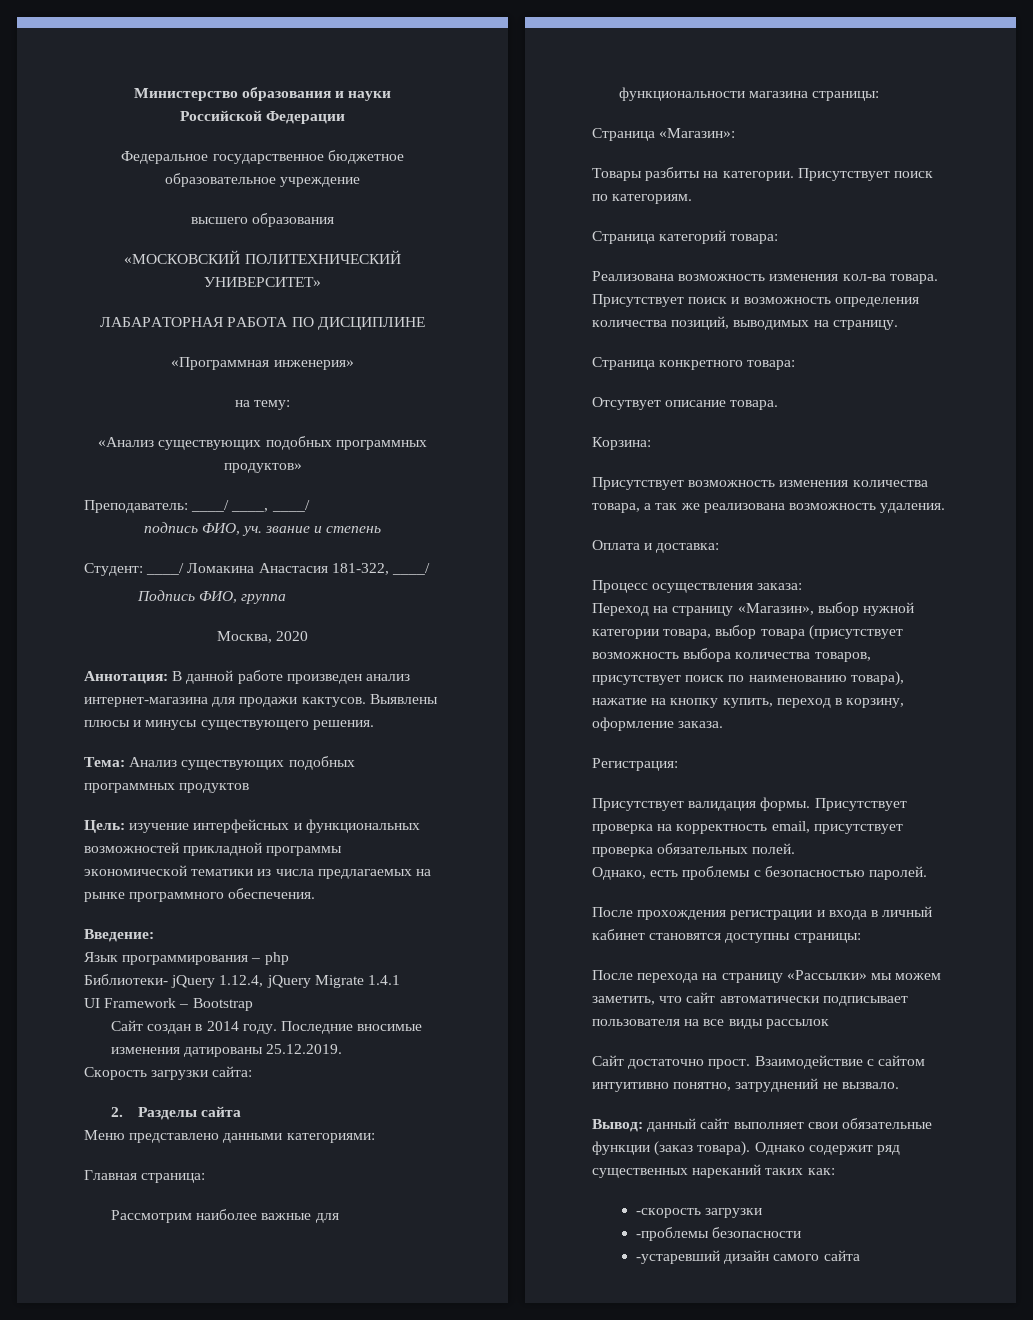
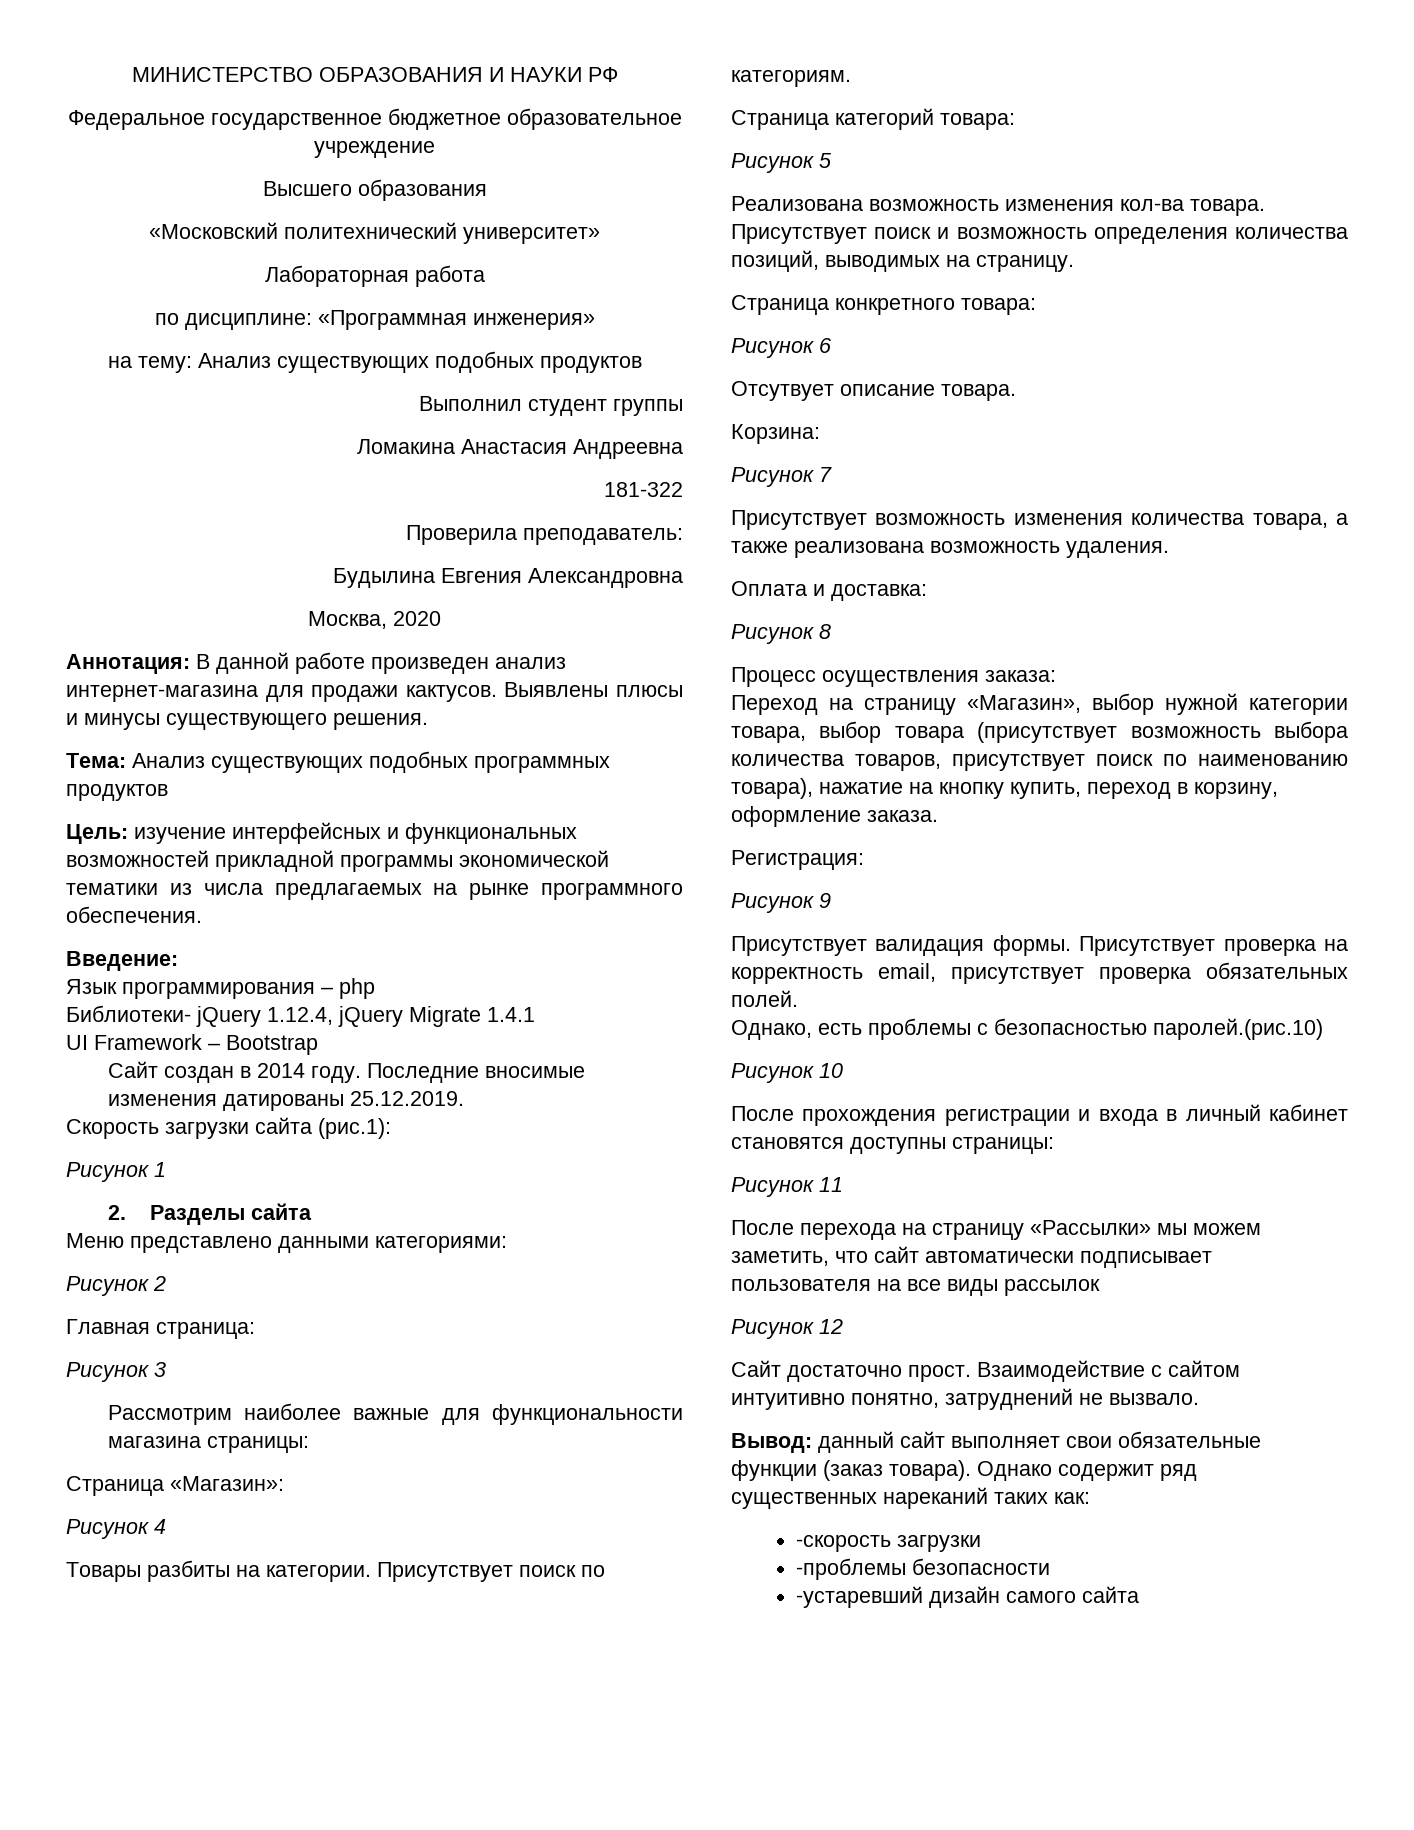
- Министерство образования и науки
- Российской Федерации
+ МИНИСТЕРСТВО ОБРАЗОВАНИЯ И НАУКИ РФ
- высшего образования
+ Высшего образования
- «МОСКОВСКИЙ ПОЛИТЕХНИЧЕСКИЙ УНИВЕРСИТЕТ»
- ЛАБАРАТОРНАЯ РАБОТА ПО ДИСЦИПЛИНЕ
- «Программная инженерия»
+ «Московский политехнический университет»
+ Лабораторная работа
+ по дисциплине: «Программная инженерия»
- на тему:
- «Анализ существующих подобных программных продуктов»
- Преподаватель: ____/ ____, ____/
- подпись ФИО, уч. звание и степень
- Студент: ____/ Ломакина Анастасия 181-322, ____/
- Подпись ФИО, группа
+ на тему: Анализ существующих подобных продуктов
+ Выполнил студент группы
+ Ломакина Анастасия Андреевна
+ 181-322
+ Проверила преподаватель:
+ Будылина Евгения Александровна
- Скорость загрузки сайта:
+ Скорость загрузки сайта (рис.1):
+ Рисунок 1
+ Рисунок 2
+ Рисунок 3
+ Рисунок 4
+ Рисунок 5
+ Рисунок 6
+ Рисунок 7
- Присутствует возможность изменения количества товара, а так же реализована возможность удаления.
+ Присутствует возможность изменения количества товара, а также реализована возможность удаления.
+ Рисунок 8
+ Рисунок 9
- Однако, есть проблемы с безопасностью паролей.
+ Однако, есть проблемы с безопасностью паролей.(рис.10)
+ Рисунок 10
+ Рисунок 11
+ Рисунок 12

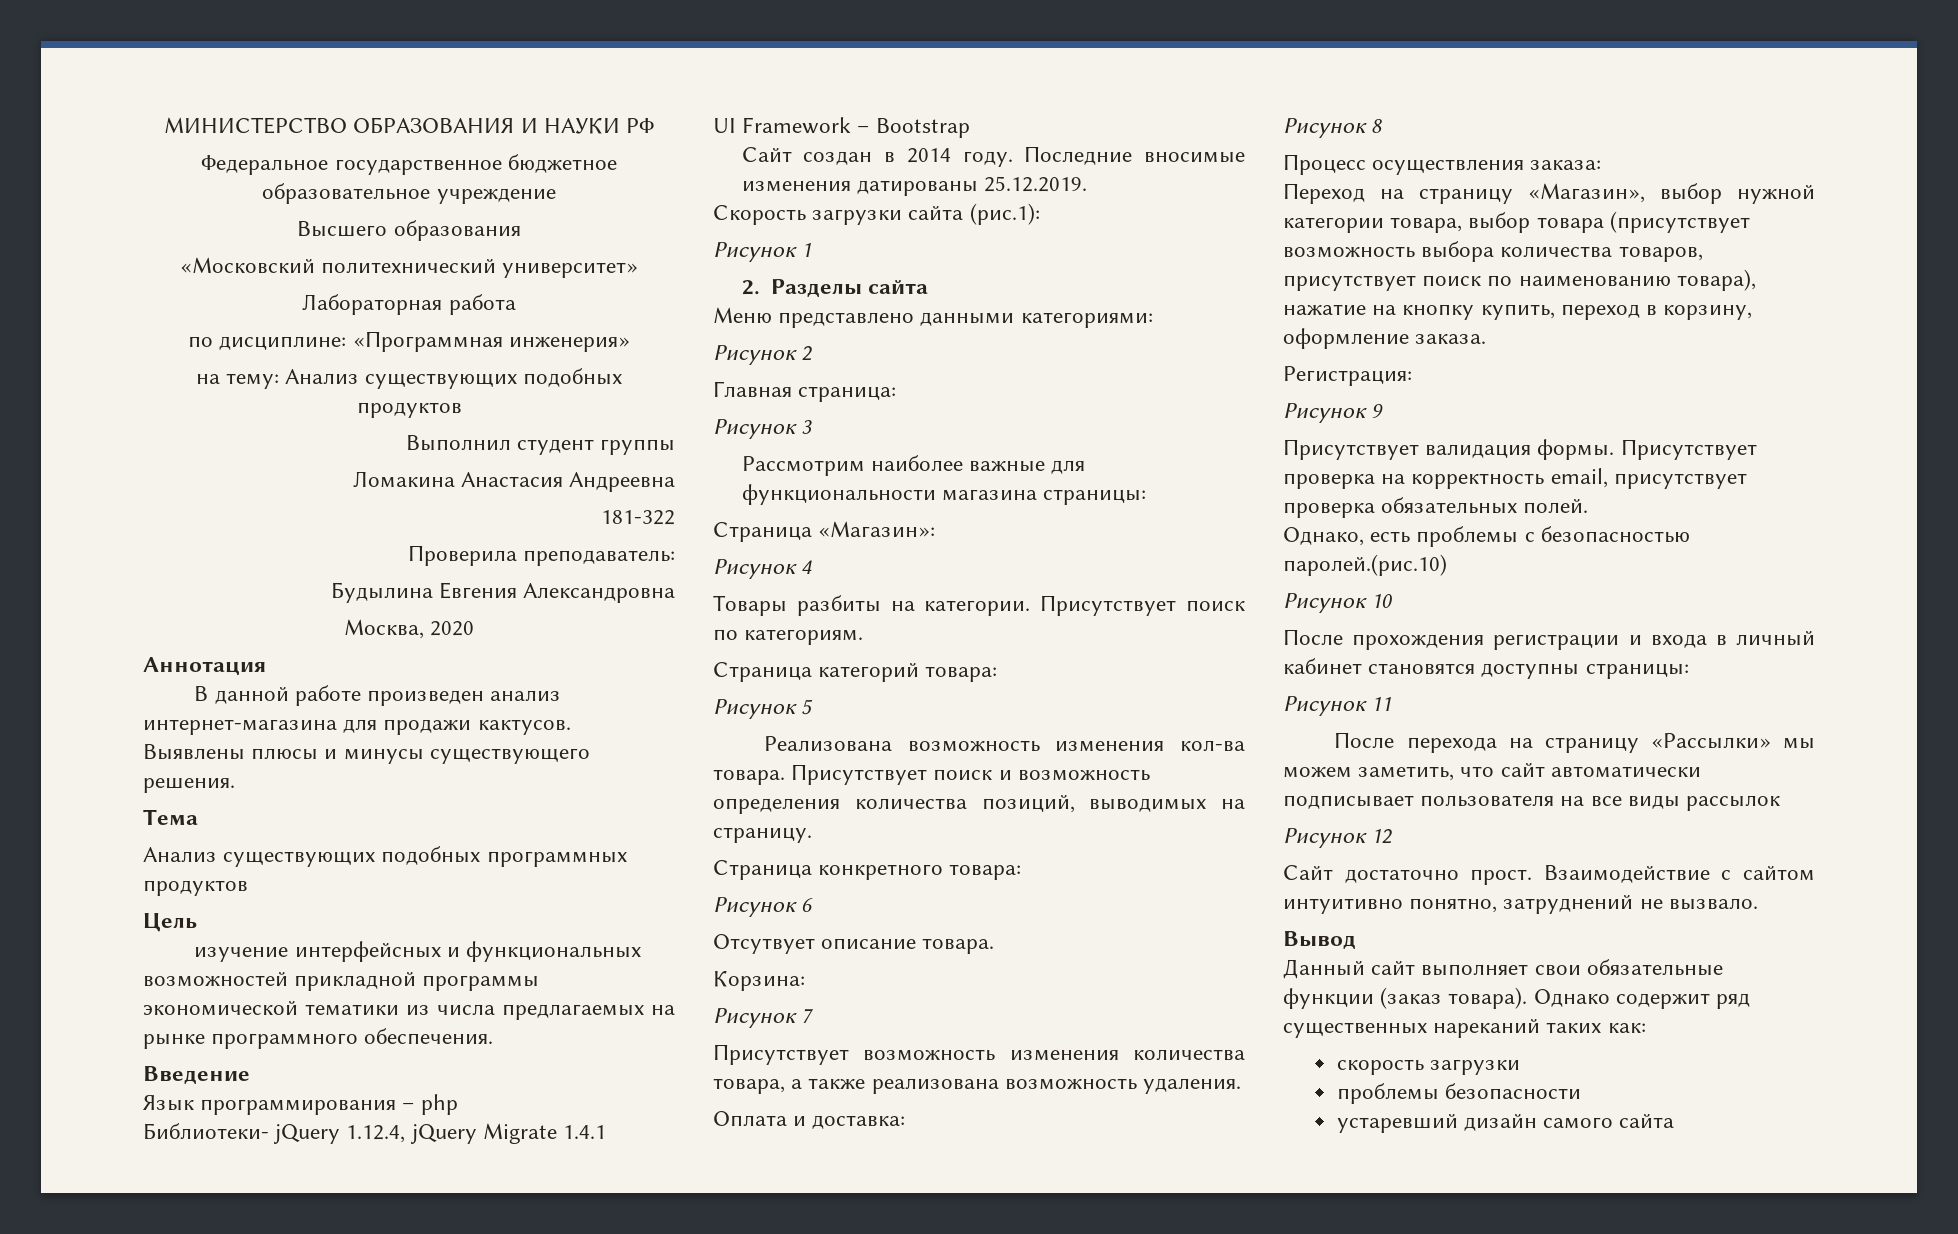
- Аннотация: В данной работе произведен анализ интернет-магазина для продажи кактусов.
+ Аннотация
+ В данной работе произведен анализ интернет-магазина для продажи кактусов.
- Тема: Анализ существующих подобных программных продуктов
+ Тема
+ Анализ существующих подобных программных продуктов
- Цель: изучение интерфейсных и функциональных возможностей прикладной программы экономической тематики из числа предлагаемых на рынке программного обеспечения.
+ Цель
+ изучение интерфейсных и функциональных возможностей прикладной программы экономической тематики из числа предлагаемых на рынке программного обеспечения.
- Введение:
+ Введение
- Вывод: данный сайт выполняет свои обязательные функции (заказ товара).
+ Вывод
+ Данный сайт выполняет свои обязательные функции (заказ товара).
- -скорость загрузки
+ скорость загрузки
- -проблемы безопасности
+ проблемы безопасности
- -устаревший дизайн самого сайта
+ устаревший дизайн самого сайта

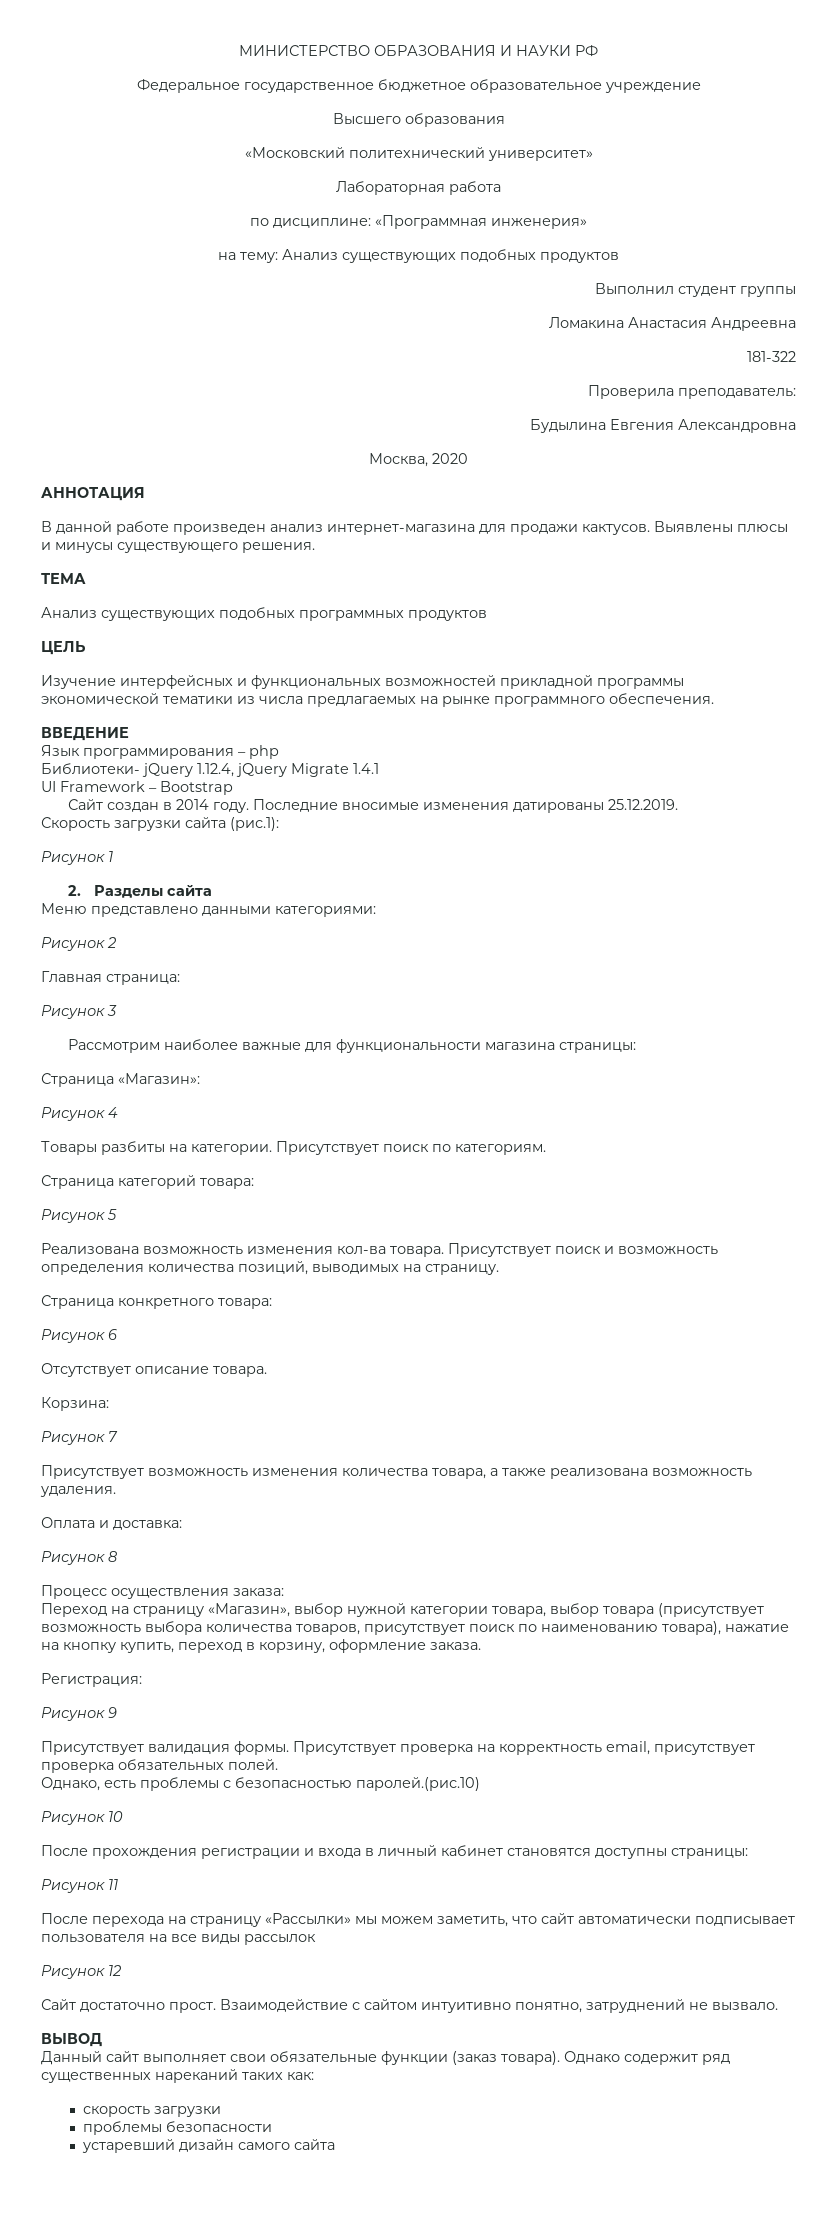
- Аннотация
+ АННОТАЦИЯ
- Тема
+ ТЕМА
- Цель
- изучение интерфейсных и функциональных возможностей прикладной программы экономической тематики из числа предлагаемых на рынке программного обеспечения.
+ ЦЕЛЬ
+ Изучение интерфейсных и функциональных возможностей прикладной программы экономической тематики из числа предлагаемых на рынке программного обеспечения.
- Введение
+ ВВЕДЕНИЕ
- Отсутвует описание товара.
+ Отсутствует описание товара.
- Вывод
+ ВЫВОД

